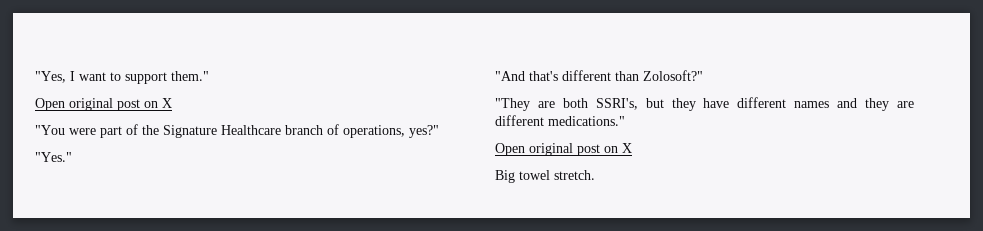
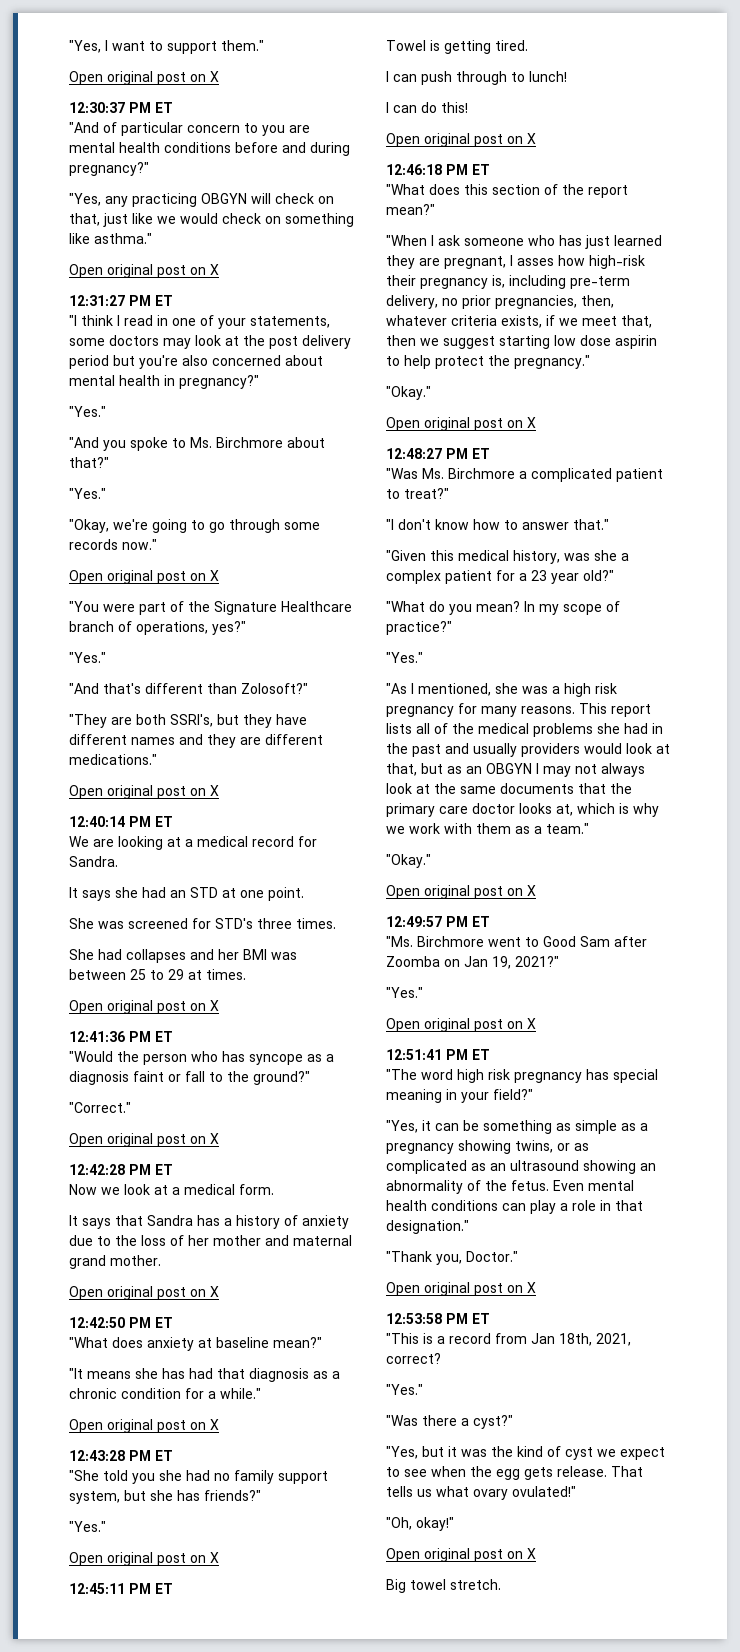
+ 12:30:37 PM ET
+ "And of particular concern to you are mental health conditions before and during pregnancy?"
+ "Yes, any practicing OBGYN will check on that, just like we would check on something like asthma."
+ Open original post on X
+ 12:31:27 PM ET
+ "I think I read in one of your statements, some doctors may look at the post delivery period but you're also concerned about mental health in pregnancy?"
+ "Yes."
+ "And you spoke to Ms. Birchmore about that?"
+ "Yes."
+ "Okay, we're going to go through some records now."
+ Open original post on X
+ 12:40:14 PM ET
+ We are looking at a medical record for Sandra.
+ It says she had an STD at one point.
+ She was screened for STD's three times.
+ She had collapses and her BMI was between 25 to 29 at times.
+ Open original post on X
+ 12:41:36 PM ET
+ "Would the person who has syncope as a diagnosis faint or fall to the ground?"
+ "Correct."
+ Open original post on X
+ 12:42:28 PM ET
+ Now we look at a medical form.
+ It says that Sandra has a history of anxiety due to the loss of her mother and maternal grand mother.
+ Open original post on X
+ 12:42:50 PM ET
+ "What does anxiety at baseline mean?"
+ "It means she has had that diagnosis as a chronic condition for a while."
+ Open original post on X
+ 12:43:28 PM ET
+ "She told you she had no family support system, but she has friends?"
+ "Yes."
+ Open original post on X
+ 12:45:11 PM ET
+ Towel is getting tired.
+ I can push through to lunch!
+ I can do this!
+ Open original post on X
+ 12:46:18 PM ET
+ "What does this section of the report mean?"
+ "When I ask someone who has just learned they are pregnant, I asses how high-risk their pregnancy is, including pre-term delivery, no prior pregnancies, then, whatever criteria exists, if we meet that, then we suggest starting low dose aspirin to help protect the pregnancy."
+ "Okay."
+ Open original post on X
+ 12:48:27 PM ET
+ "Was Ms. Birchmore a complicated patient to treat?"
+ "I don't know how to answer that."
+ "Given this medical history, was she a complex patient for a 23 year old?"
+ "What do you mean? In my scope of practice?"
+ "Yes."
+ "As I mentioned, she was a high risk pregnancy for many reasons. This report lists all of the medical problems she had in the past and usually providers would look at that, but as an OBGYN I may not always look at the same documents that the primary care doctor looks at, which is why we work with them as a team."
+ "Okay."
+ Open original post on X
+ 12:49:57 PM ET
+ "Ms. Birchmore went to Good Sam after Zoomba on Jan 19, 2021?"
+ "Yes."
+ Open original post on X
+ 12:51:41 PM ET
+ "The word high risk pregnancy has special meaning in your field?"
+ "Yes, it can be something as simple as a pregnancy showing twins, or as complicated as an ultrasound showing an abnormality of the fetus. Even mental health conditions can play a role in that designation."
+ "Thank you, Doctor."
+ Open original post on X
+ 12:53:58 PM ET
+ "This is a record from Jan 18th, 2021, correct?
+ "Yes."
+ "Was there a cyst?"
+ "Yes, but it was the kind of cyst we expect to see when the egg gets release. That tells us what ovary ovulated!"
+ "Oh, okay!"
+ Open original post on X

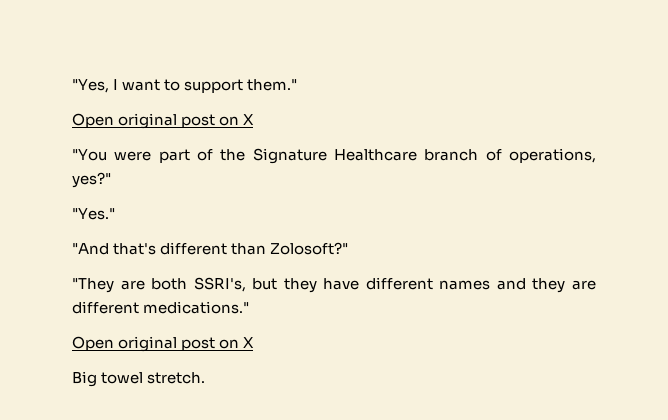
- 12:30:37 PM ET
- "And of particular concern to you are mental health conditions before and during pregnancy?"
- "Yes, any practicing OBGYN will check on that, just like we would check on something like asthma."
- Open original post on X
- 12:31:27 PM ET
- "I think I read in one of your statements, some doctors may look at the post delivery period but you're also concerned about mental health in pregnancy?"
- "Yes."
- "And you spoke to Ms. Birchmore about that?"
- "Yes."
- "Okay, we're going to go through some records now."
- Open original post on X
- 12:40:14 PM ET
- We are looking at a medical record for Sandra.
- It says she had an STD at one point.
- She was screened for STD's three times.
- She had collapses and her BMI was between 25 to 29 at times.
- Open original post on X
- 12:41:36 PM ET
- "Would the person who has syncope as a diagnosis faint or fall to the ground?"
- "Correct."
- Open original post on X
- 12:42:28 PM ET
- Now we look at a medical form.
- It says that Sandra has a history of anxiety due to the loss of her mother and maternal grand mother.
- Open original post on X
- 12:42:50 PM ET
- "What does anxiety at baseline mean?"
- "It means she has had that diagnosis as a chronic condition for a while."
- Open original post on X
- 12:43:28 PM ET
- "She told you she had no family support system, but she has friends?"
- "Yes."
- Open original post on X
- 12:45:11 PM ET
- Towel is getting tired.
- I can push through to lunch!
- I can do this!
- Open original post on X
- 12:46:18 PM ET
- "What does this section of the report mean?"
- "When I ask someone who has just learned they are pregnant, I asses how high-risk their pregnancy is, including pre-term delivery, no prior pregnancies, then, whatever criteria exists, if we meet that, then we suggest starting low dose aspirin to help protect the pregnancy."
- "Okay."
- Open original post on X
- 12:48:27 PM ET
- "Was Ms. Birchmore a complicated patient to treat?"
- "I don't know how to answer that."
- "Given this medical history, was she a complex patient for a 23 year old?"
- "What do you mean? In my scope of practice?"
- "Yes."
- "As I mentioned, she was a high risk pregnancy for many reasons. This report lists all of the medical problems she had in the past and usually providers would look at that, but as an OBGYN I may not always look at the same documents that the primary care doctor looks at, which is why we work with them as a team."
- "Okay."
- Open original post on X
- 12:49:57 PM ET
- "Ms. Birchmore went to Good Sam after Zoomba on Jan 19, 2021?"
- "Yes."
- Open original post on X
- 12:51:41 PM ET
- "The word high risk pregnancy has special meaning in your field?"
- "Yes, it can be something as simple as a pregnancy showing twins, or as complicated as an ultrasound showing an abnormality of the fetus. Even mental health conditions can play a role in that designation."
- "Thank you, Doctor."
- Open original post on X
- 12:53:58 PM ET
- "This is a record from Jan 18th, 2021, correct?
- "Yes."
- "Was there a cyst?"
- "Yes, but it was the kind of cyst we expect to see when the egg gets release. That tells us what ovary ovulated!"
- "Oh, okay!"
- Open original post on X

